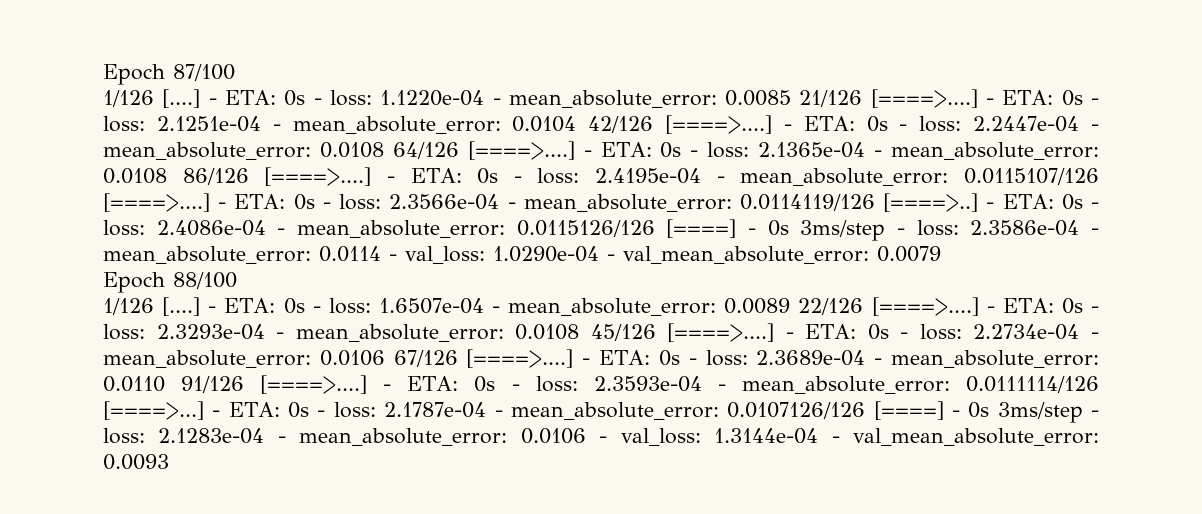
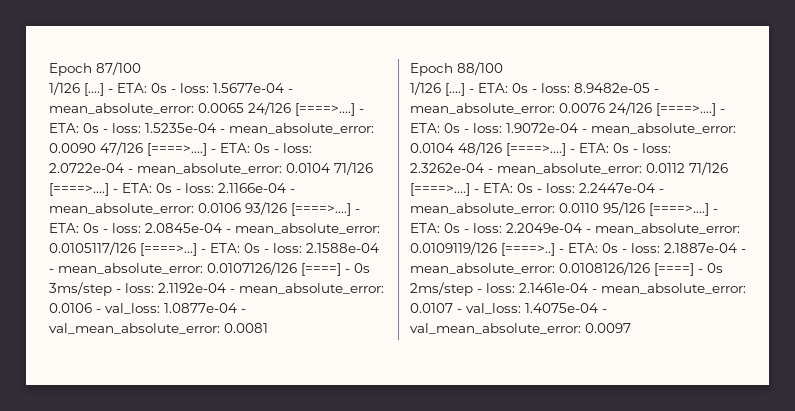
- - ETA: 0s - loss: 1.1220e-04 - mean_absolute_error: 0.0085 21/126 [====>....] - ETA: 0s - loss: 2.1251e-04 - mean_absolute_error: 0.0104 42/126 [====>....] - ETA: 0s - loss: 2.2447e-04 - mean_absolute_error: 0.0108 64/126 [====>....] - ETA: 0s - loss: 2.1365e-04 - mean_absolute_error: 0.0108 86/126 [====>....] - ETA: 0s - loss: 2.4195e-04 - mean_absolute_error: 0.0115107/126 [====>....] - ETA: 0s - loss: 2.3566e-04 - mean_absolute_error: 0.0114119/126 [====>..] - ETA: 0s - loss: 2.4086e-04 - mean_absolute_error: 0.0115126/126 [====] - 0s 3ms/step - loss: 2.3586e-04 - mean_absolute_error: 0.0114 - val_loss: 1.0290e-04 - val_mean_absolute_error: 0.0079
+ - ETA: 0s - loss: 1.5677e-04 - mean_absolute_error: 0.0065 24/126 [====>....] - ETA: 0s - loss: 1.5235e-04 - mean_absolute_error: 0.0090 47/126 [====>....] - ETA: 0s - loss: 2.0722e-04 - mean_absolute_error: 0.0104 71/126 [====>....] - ETA: 0s - loss: 2.1166e-04 - mean_absolute_error: 0.0106 93/126 [====>....] - ETA: 0s - loss: 2.0845e-04 - mean_absolute_error: 0.0105117/126 [====>...] - ETA: 0s - loss: 2.1588e-04 - mean_absolute_error: 0.0107126/126 [====] - 0s 3ms/step - loss: 2.1192e-04 - mean_absolute_error: 0.0106 - val_loss: 1.0877e-04 - val_mean_absolute_error: 0.0081
- - ETA: 0s - loss: 1.6507e-04 - mean_absolute_error: 0.0089 22/126 [====>....] - ETA: 0s - loss: 2.3293e-04 - mean_absolute_error: 0.0108 45/126 [====>....] - ETA: 0s - loss: 2.2734e-04 - mean_absolute_error: 0.0106 67/126 [====>....] - ETA: 0s - loss: 2.3689e-04 - mean_absolute_error: 0.0110 91/126 [====>....] - ETA: 0s - loss: 2.3593e-04 - mean_absolute_error: 0.0111114/126 [====>...] - ETA: 0s - loss: 2.1787e-04 - mean_absolute_error: 0.0107126/126 [====] - 0s 3ms/step - loss: 2.1283e-04 - mean_absolute_error: 0.0106 - val_loss: 1.3144e-04 - val_mean_absolute_error: 0.0093
+ - ETA: 0s - loss: 8.9482e-05 - mean_absolute_error: 0.0076 24/126 [====>....] - ETA: 0s - loss: 1.9072e-04 - mean_absolute_error: 0.0104 48/126 [====>....] - ETA: 0s - loss: 2.3262e-04 - mean_absolute_error: 0.0112 71/126 [====>....] - ETA: 0s - loss: 2.2447e-04 - mean_absolute_error: 0.0110 95/126 [====>....] - ETA: 0s - loss: 2.2049e-04 - mean_absolute_error: 0.0109119/126 [====>..] - ETA: 0s - loss: 2.1887e-04 - mean_absolute_error: 0.0108126/126 [====] - 0s 2ms/step - loss: 2.1461e-04 - mean_absolute_error: 0.0107 - val_loss: 1.4075e-04 - val_mean_absolute_error: 0.0097

